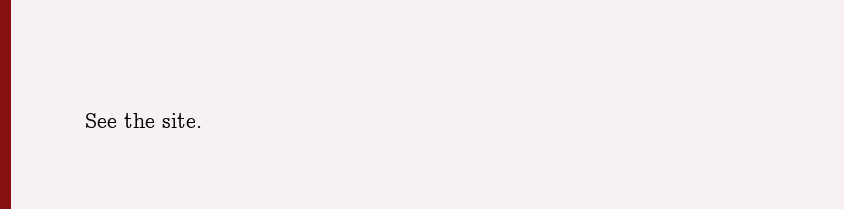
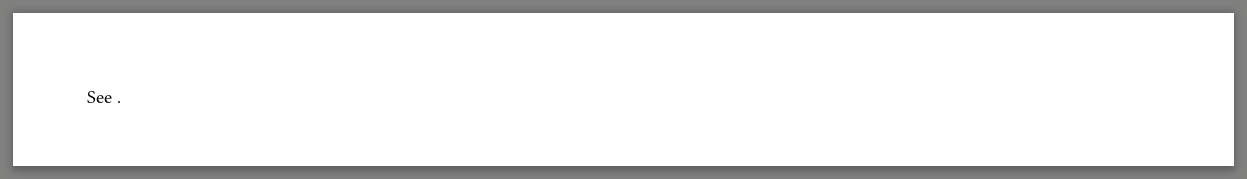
- See the site.
+ See .

